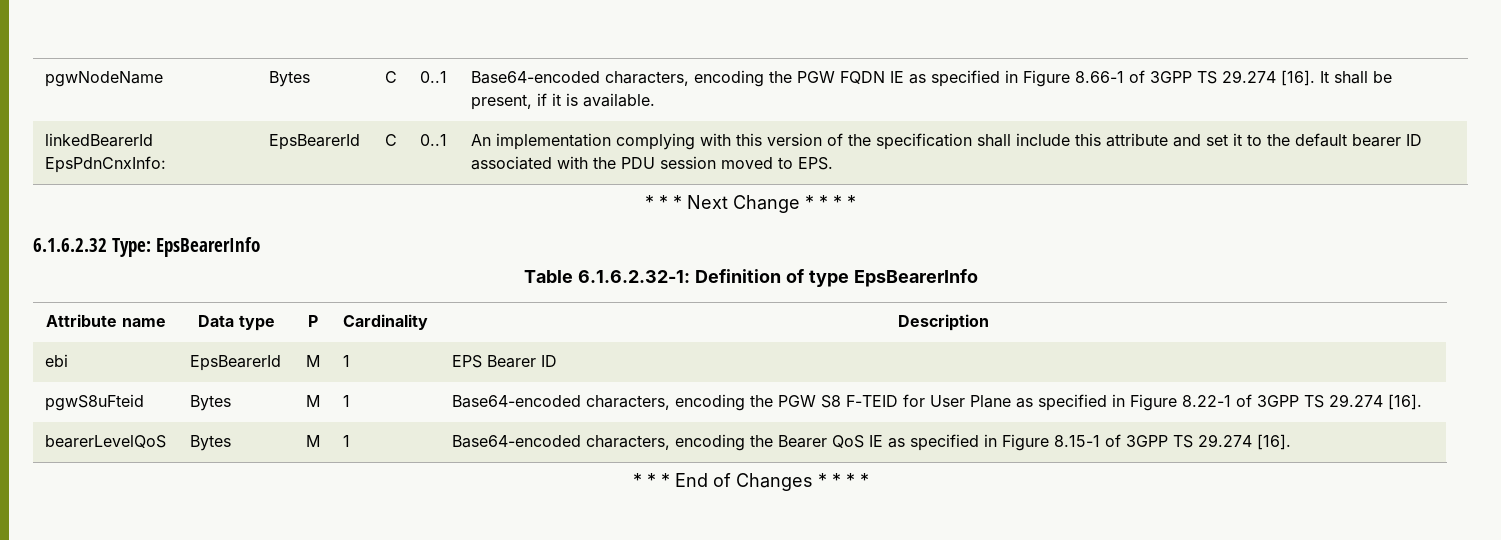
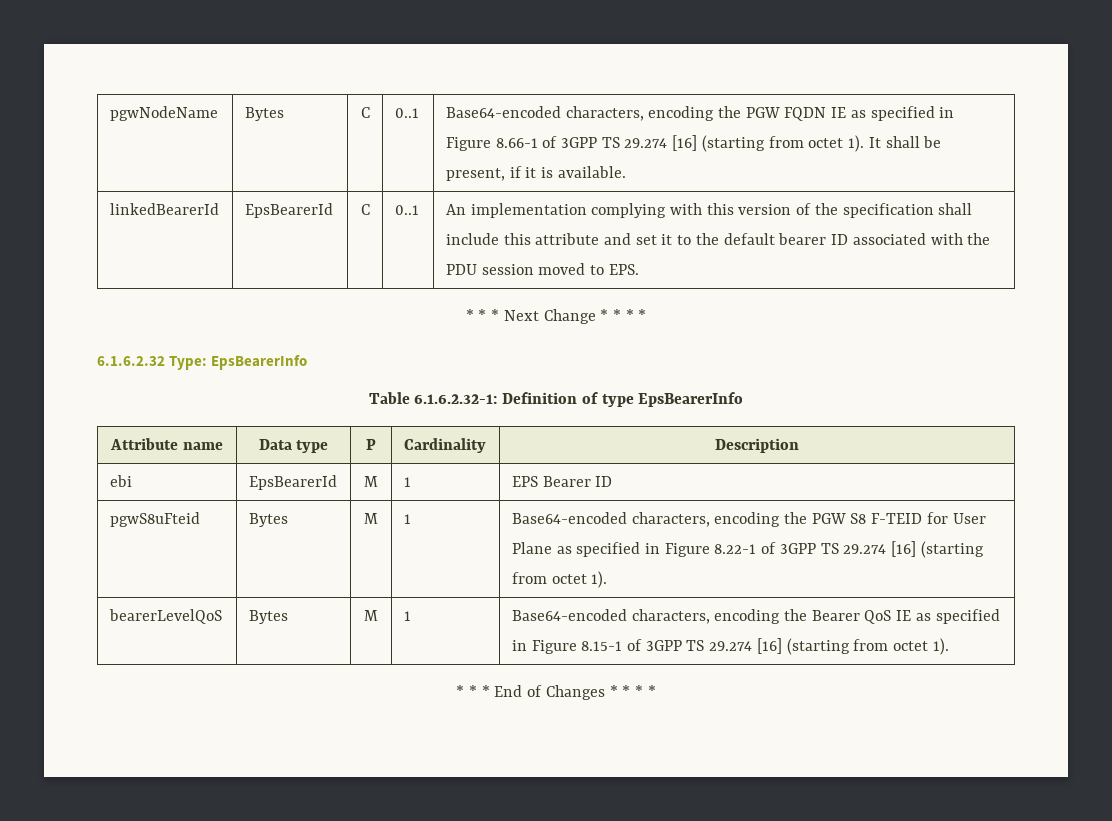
- pgwNodeName | Bytes | C | 0..1 | Base64-encoded characters, encoding the PGW FQDN IE as specified in Figure 8.66-1 of 3GPP TS 29.274 [16]. It shall be present, if it is available.
+ pgwNodeName | Bytes | C | 0..1 | Base64-encoded characters, encoding the PGW FQDN IE as specified in Figure 8.66-1 of 3GPP TS 29.274 [16] (starting from octet 1). It shall be present, if it is available.
- linkedBearerId EpsPdnCnxInfo: | EpsBearerId | C | 0..1 | An implementation complying with this version of the specification shall include this attribute and set it to the default bearer ID associated with the PDU session moved to EPS.
+ linkedBearerId | EpsBearerId | C | 0..1 | An implementation complying with this version of the specification shall include this attribute and set it to the default bearer ID associated with the PDU session moved to EPS.
- pgwS8uFteid | Bytes | M | 1 | Base64-encoded characters, encoding the PGW S8 F-TEID for User Plane as specified in Figure 8.22-1 of 3GPP TS 29.274 [16].
+ pgwS8uFteid | Bytes | M | 1 | Base64-encoded characters, encoding the PGW S8 F-TEID for User Plane as specified in Figure 8.22-1 of 3GPP TS 29.274 [16] (starting from octet 1).
- bearerLevelQoS | Bytes | M | 1 | Base64-encoded characters, encoding the Bearer QoS IE as specified in Figure 8.15-1 of 3GPP TS 29.274 [16].
+ bearerLevelQoS | Bytes | M | 1 | Base64-encoded characters, encoding the Bearer QoS IE as specified in Figure 8.15-1 of 3GPP TS 29.274 [16] (starting from octet 1).

